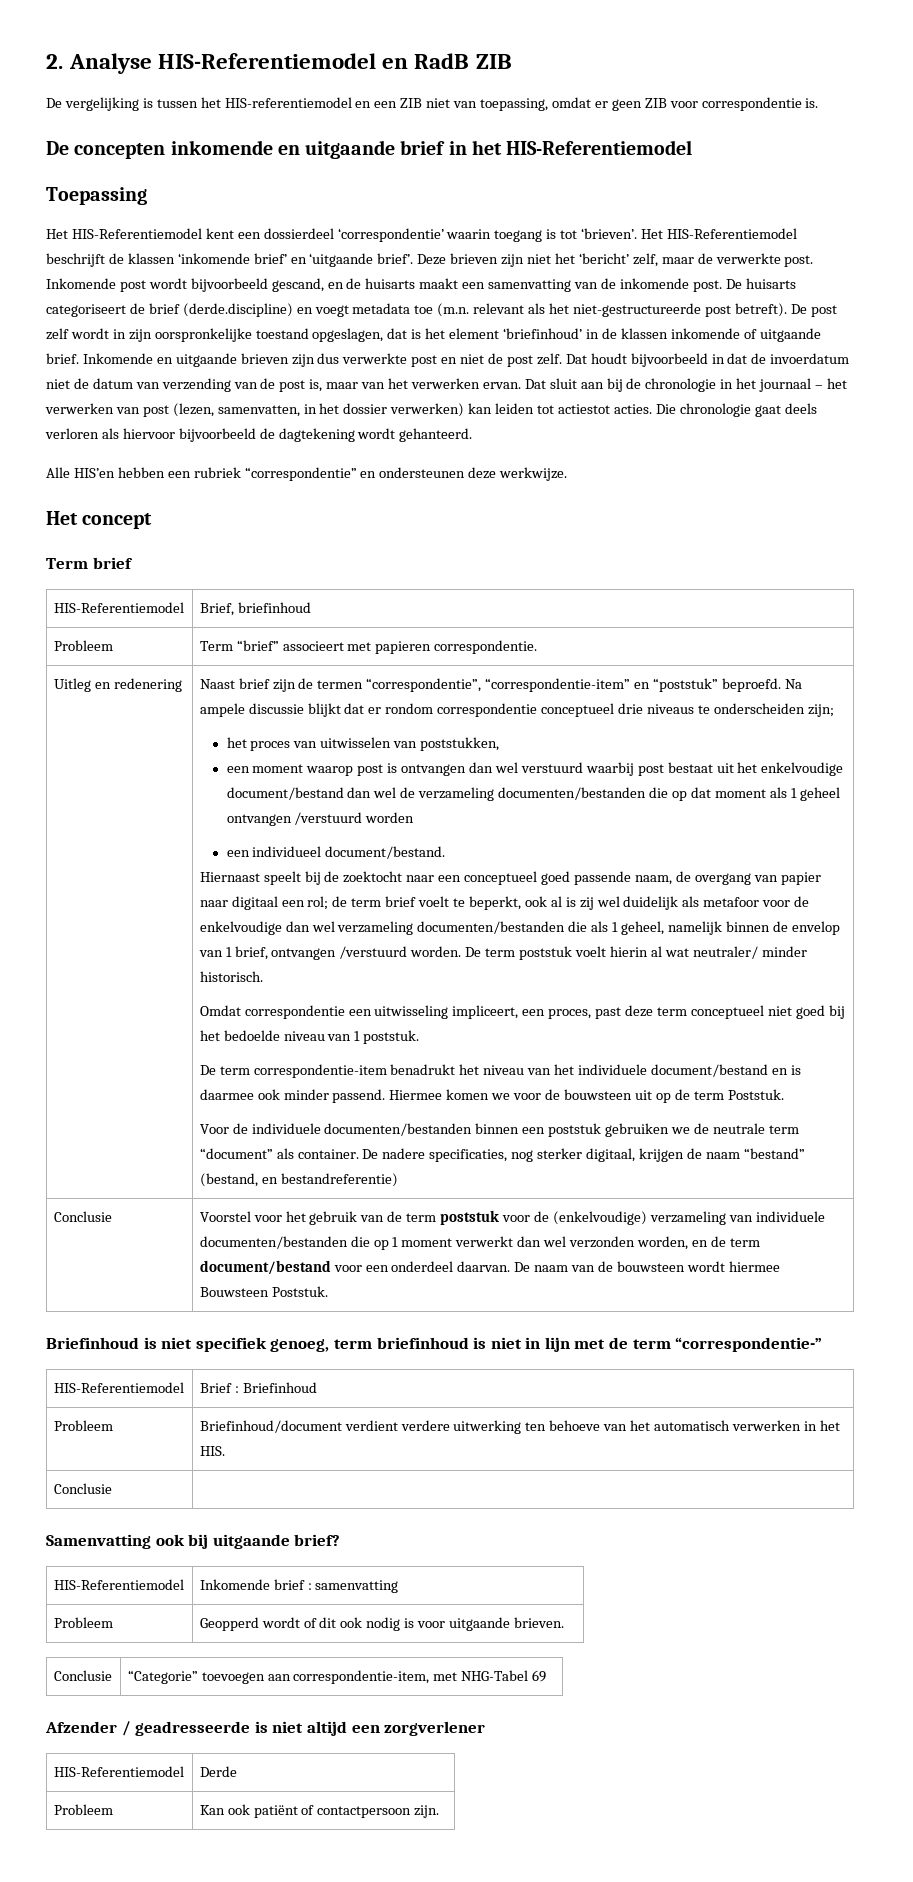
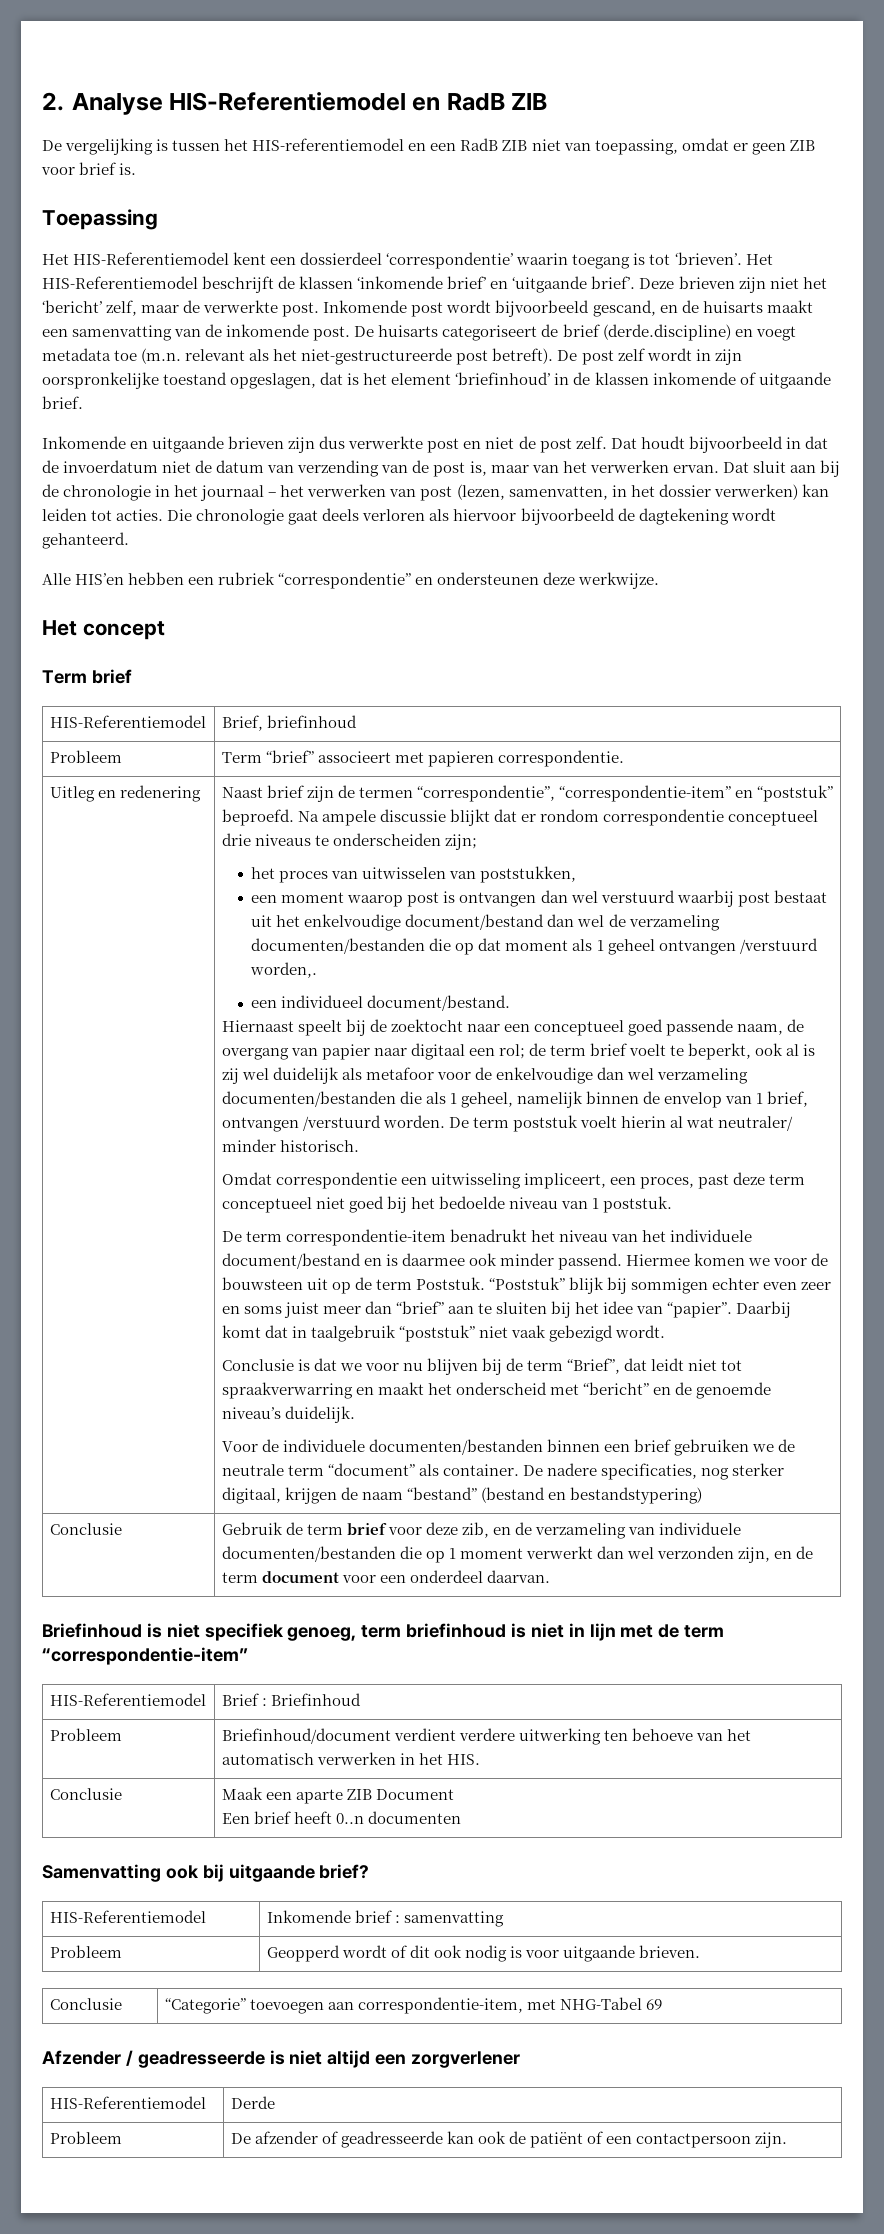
- De vergelijking is tussen het HIS-referentiemodel en een ZIB niet van toepassing, omdat er geen ZIB voor correspondentie is.
+ De vergelijking is tussen het HIS-referentiemodel en een RadB ZIB niet van toepassing, omdat er geen ZIB voor brief is.
- De concepten inkomende en uitgaande brief in het HIS-Referentiemodel
- De post zelf wordt in zijn oorspronkelijke toestand opgeslagen, dat is het element ‘briefinhoud’ in de klassen inkomende of uitgaande brief. Inkomende en uitgaande brieven zijn dus verwerkte post en niet de post zelf.
+ De post zelf wordt in zijn oorspronkelijke toestand opgeslagen, dat is het element ‘briefinhoud’ in de klassen inkomende of uitgaande brief.
+ Inkomende en uitgaande brieven zijn dus verwerkte post en niet de post zelf.
- Dat sluit aan bij de chronologie in het journaal – het verwerken van post (lezen, samenvatten, in het dossier verwerken) kan leiden tot actiestot acties.
+ Dat sluit aan bij de chronologie in het journaal – het verwerken van post (lezen, samenvatten, in het dossier verwerken) kan leiden tot acties.
- een moment waarop post is ontvangen dan wel verstuurd waarbij post bestaat uit het enkelvoudige document/bestand dan wel de verzameling documenten/bestanden die op dat moment als 1 geheel ontvangen /verstuurd worden
+ een moment waarop post is ontvangen dan wel verstuurd waarbij post bestaat uit het enkelvoudige document/bestand dan wel de verzameling documenten/bestanden die op dat moment als 1 geheel ontvangen /verstuurd worden,.
+ “Poststuk” blijk bij sommigen echter even zeer en soms juist meer dan “brief” aan te sluiten bij het idee van “papier”. Daarbij komt dat in taalgebruik “poststuk” niet vaak gebezigd wordt.
+ Conclusie is dat we voor nu blijven bij de term “Brief”, dat leidt niet tot spraakverwarring en maakt het onderscheid met “bericht” en de genoemde niveau’s duidelijk.
- Voor de individuele documenten/bestanden binnen een poststuk gebruiken we de neutrale term “document” als container.
+ Voor de individuele documenten/bestanden binnen een brief gebruiken we de neutrale term “document” als container.
- De nadere specificaties, nog sterker digitaal, krijgen de naam “bestand” (bestand, en bestandreferentie)
- Conclusie | Voorstel voor het gebruik van de term poststuk voor de (enkelvoudige) verzameling van individuele documenten/bestanden die op 1 moment verwerkt dan wel verzonden worden, en de term document/bestand voor een onderdeel daarvan. De naam van de bouwsteen wordt hiermee Bouwsteen Poststuk.
+ De nadere specificaties, nog sterker digitaal, krijgen de naam “bestand” (bestand en bestandstypering)
+ Conclusie | Gebruik de term brief voor deze zib, en de verzameling van individuele documenten/bestanden die op 1 moment verwerkt dan wel verzonden zijn, en de term document voor een onderdeel daarvan.
- Briefinhoud is niet specifiek genoeg, term briefinhoud is niet in lijn met de term “correspondentie-”
+ Briefinhoud is niet specifiek genoeg, term briefinhoud is niet in lijn met de term “correspondentie-item”
  Probleem | Briefinhoud/document verdient verdere uitwerking ten behoeve van het automatisch verwerken in het HIS.
- Conclusie |
+ Conclusie | Maak een aparte ZIB Document
+ Een brief heeft 0..n documenten
- Probleem | Kan ook patiënt of contactpersoon zijn.
+ Probleem | De afzender of geadresseerde kan ook de patiënt of een contactpersoon zijn.

